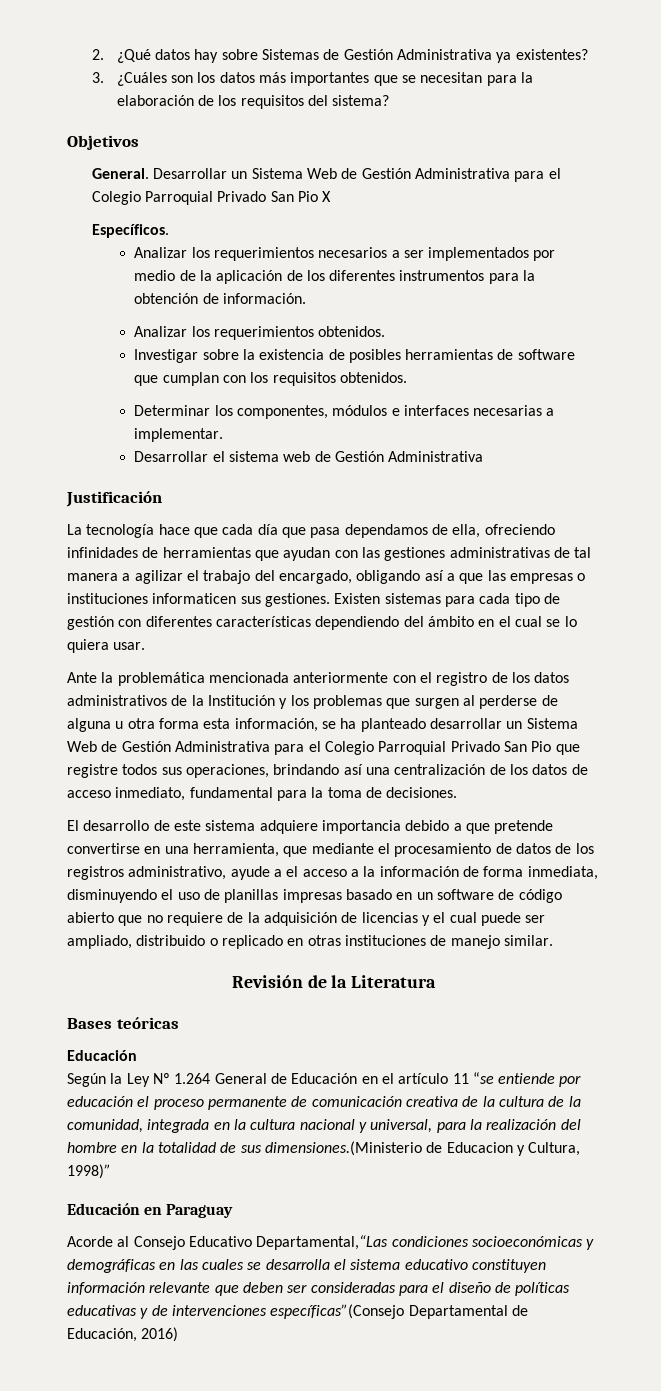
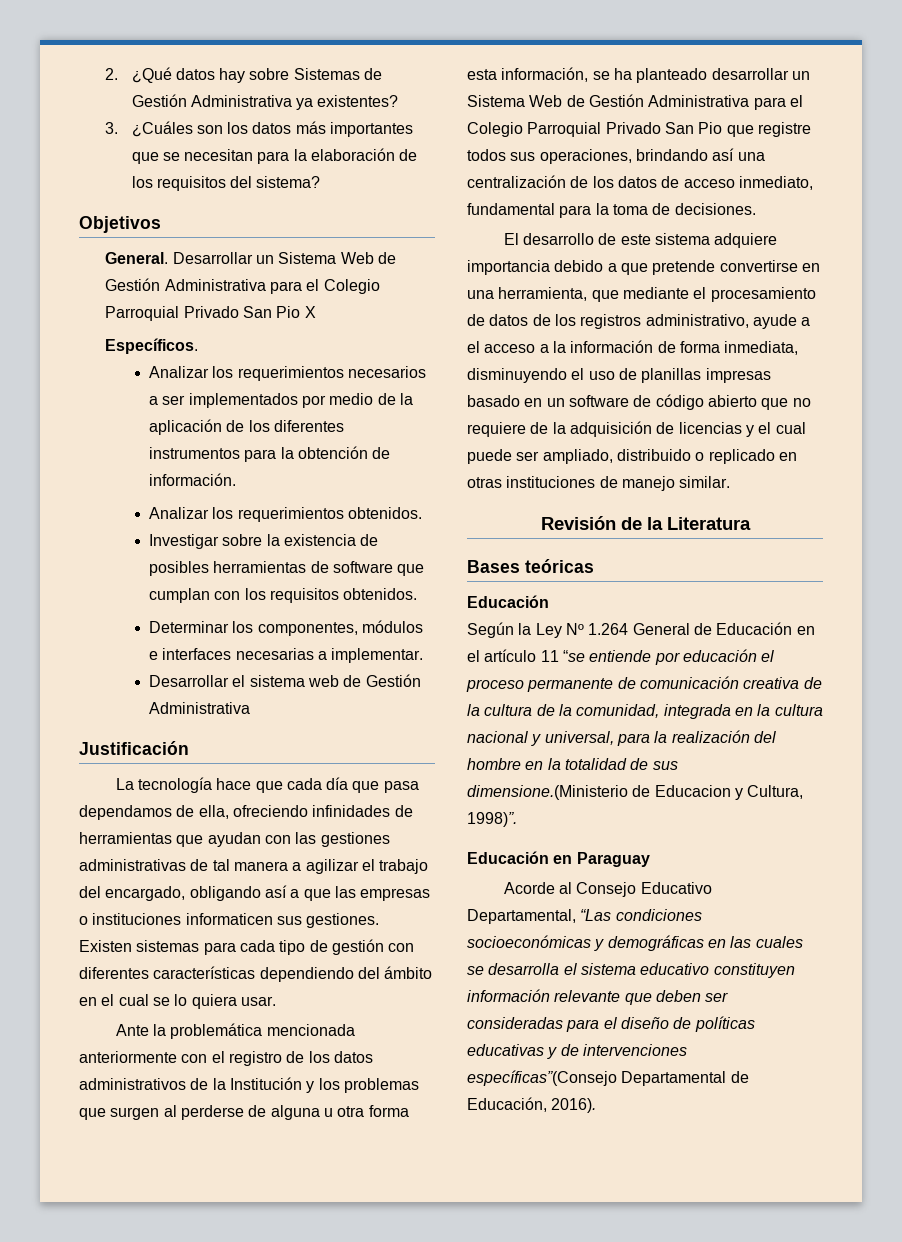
- Según la Ley Nº 1.264 General de Educación en el artículo 11 “se entiende por educación el proceso permanente de comunicación creativa de la cultura de la comunidad, integrada en la cultura nacional y universal, para la realización del hombre en la totalidad de sus dimensiones.(Ministerio de Educacion y Cultura, 1998)”
+ Según la Ley Nº 1.264 General de Educación en el artículo 11 “se entiende por educación el proceso permanente de comunicación creativa de la cultura de la comunidad, integrada en la cultura nacional y universal, para la realización del hombre en la totalidad de sus dimensione.(Ministerio de Educacion y Cultura, 1998)”.
- Acorde al Consejo Educativo Departamental,“Las condiciones socioeconómicas y demográficas en las cuales se desarrolla el sistema educativo constituyen información relevante que deben ser consideradas para el diseño de políticas educativas y de intervenciones específicas”(Consejo Departamental de Educación, 2016)
+ Acorde al Consejo Educativo Departamental, “Las condiciones socioeconómicas y demográficas en las cuales se desarrolla el sistema educativo constituyen información relevante que deben ser consideradas para el diseño de políticas educativas y de intervenciones específicas”(Consejo Departamental de Educación, 2016).

